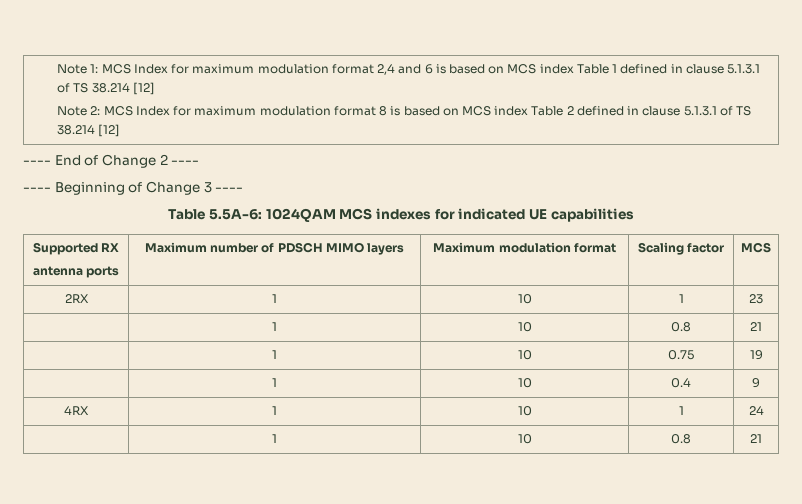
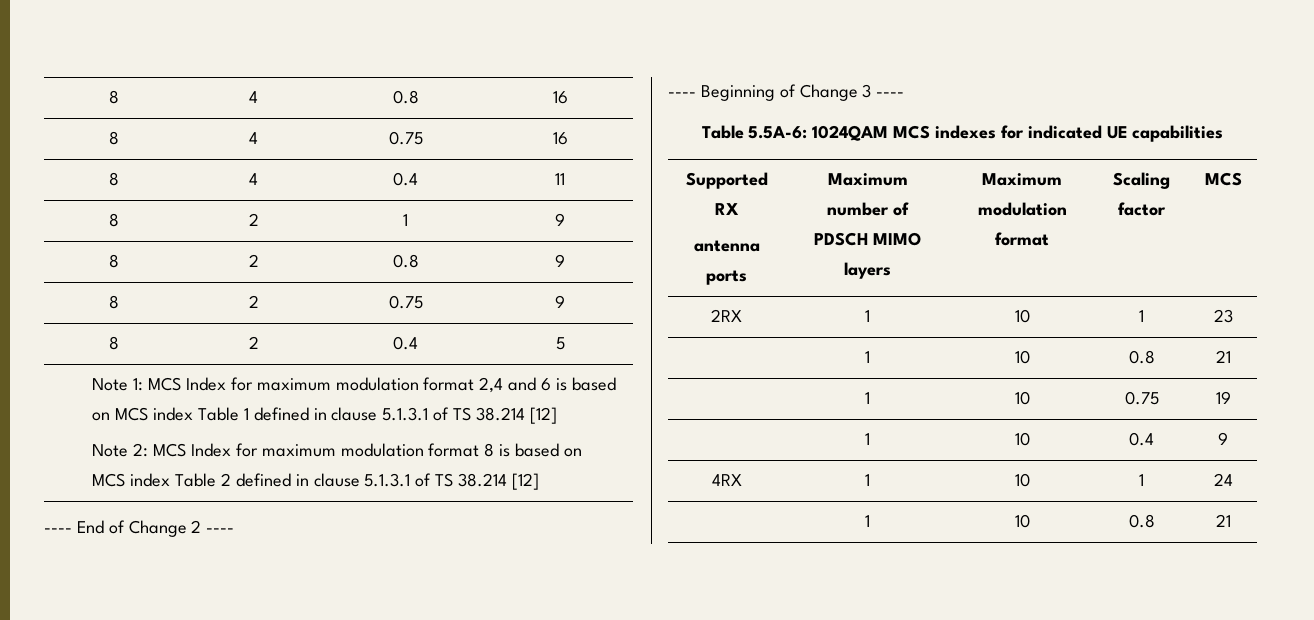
+ 8 | 4 | 0.8 | 16
+ 8 | 4 | 0.75 | 16
+ 8 | 4 | 0.4 | 11
+ 8 | 2 | 1 | 9
+ 8 | 2 | 0.8 | 9
+ 8 | 2 | 0.75 | 9
+ 8 | 2 | 0.4 | 5

